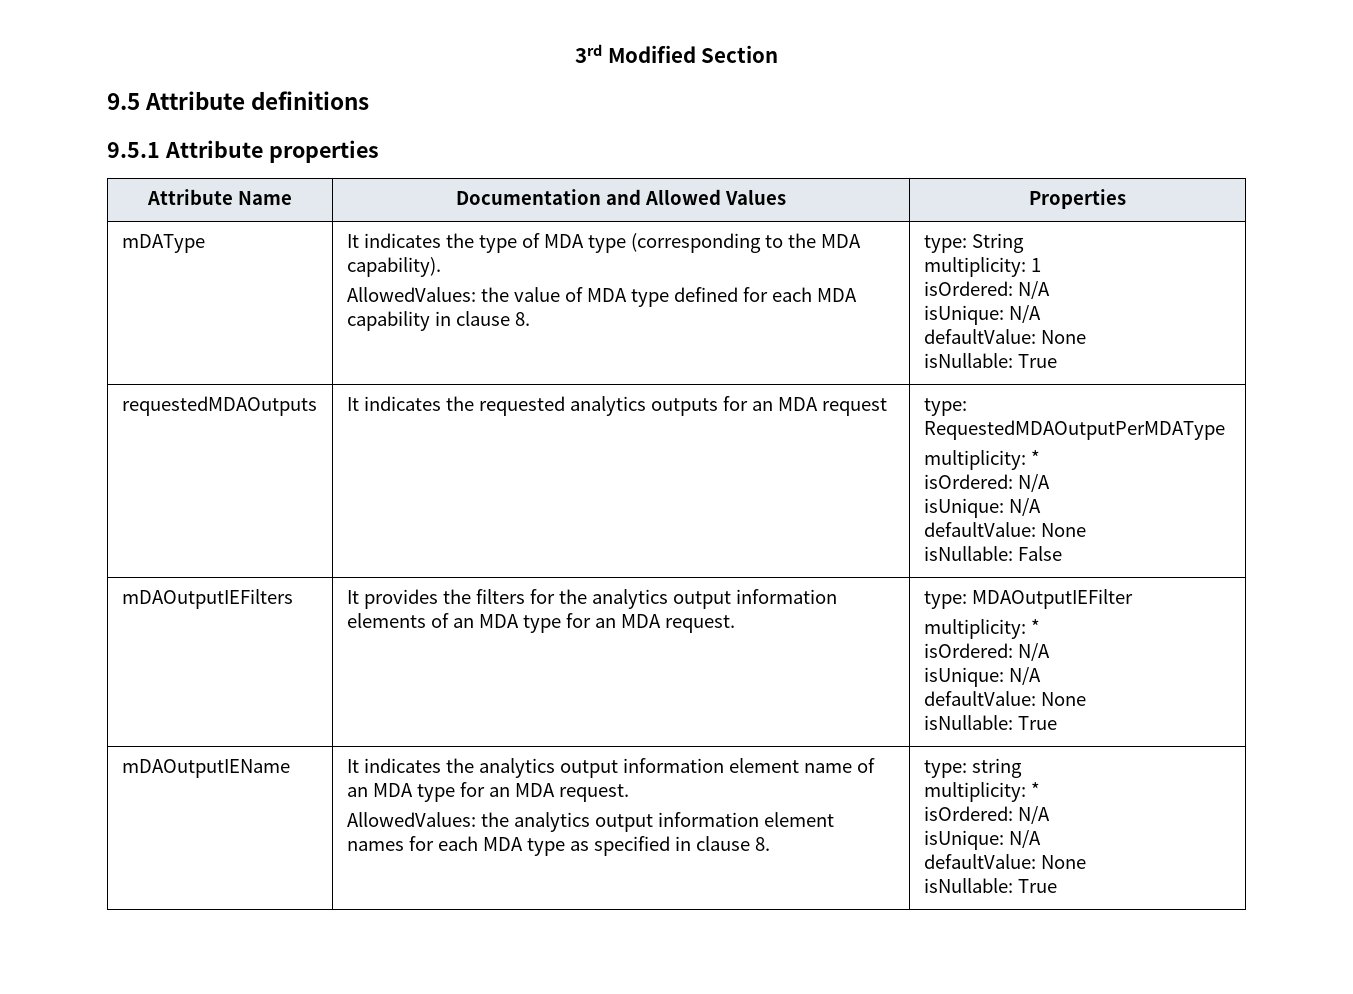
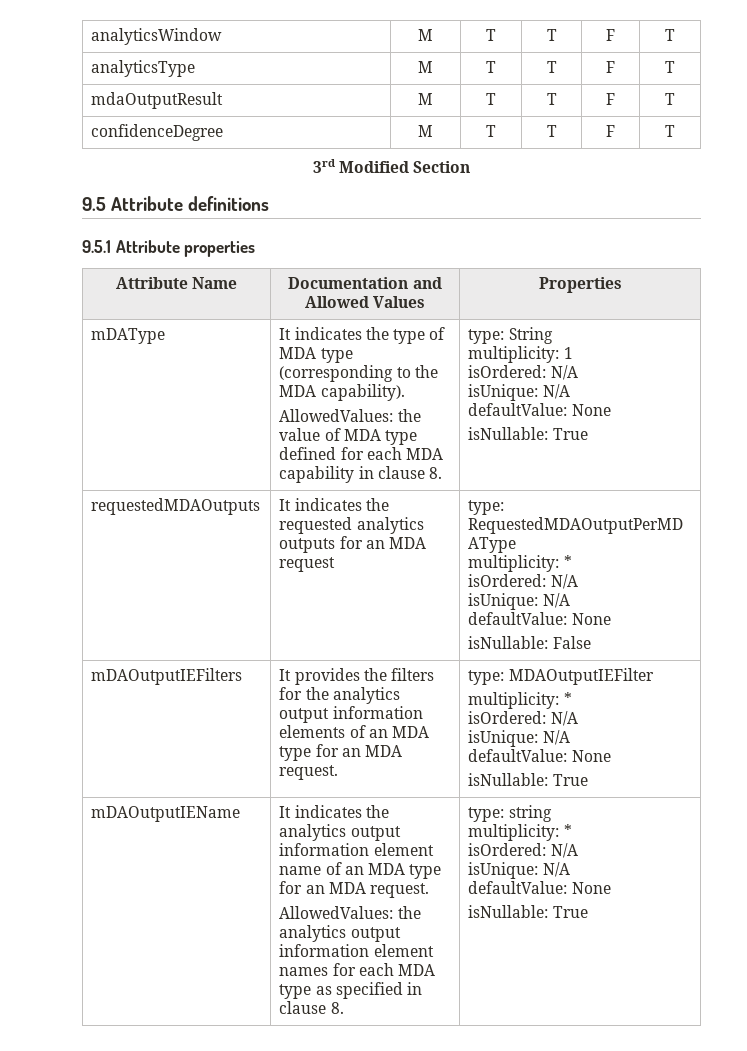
+ analyticsWindow | M | T | T | F | T
+ analyticsType | M | T | T | F | T
+ mdaOutputResult | M | T | T | F | T
+ confidenceDegree | M | T | T | F | T

